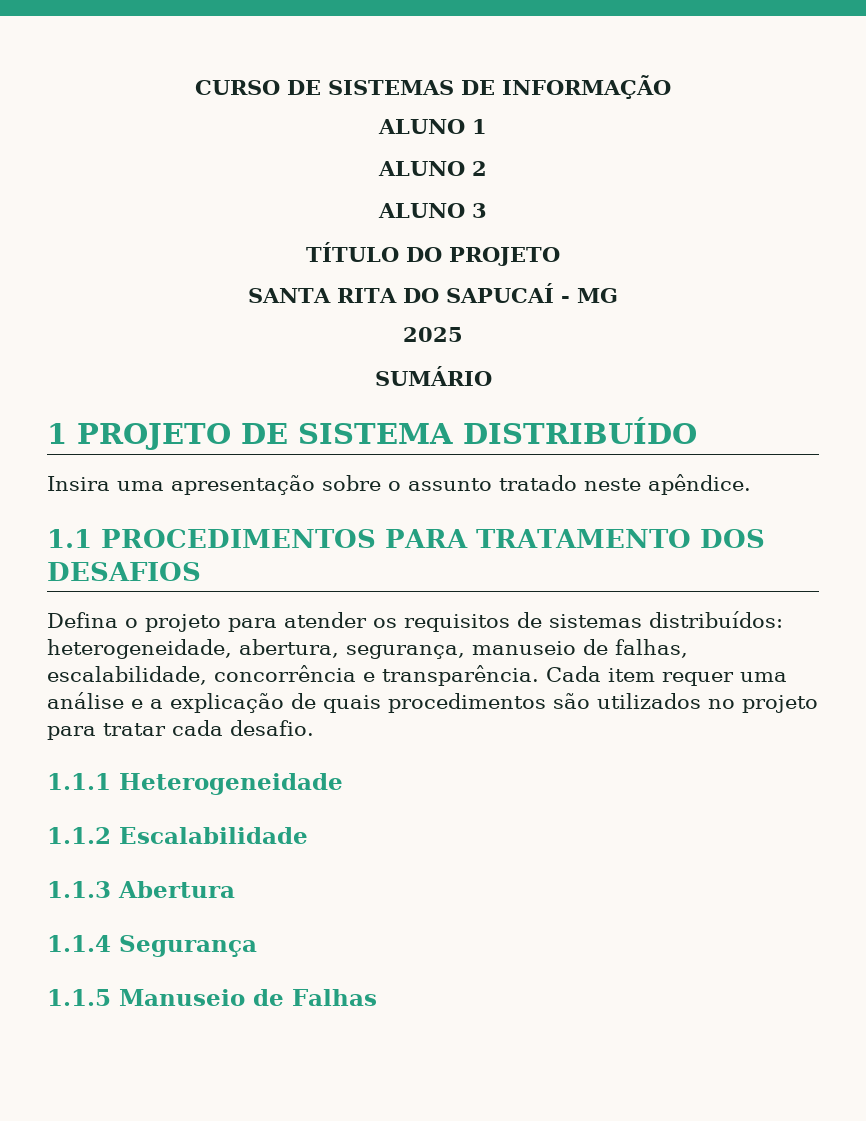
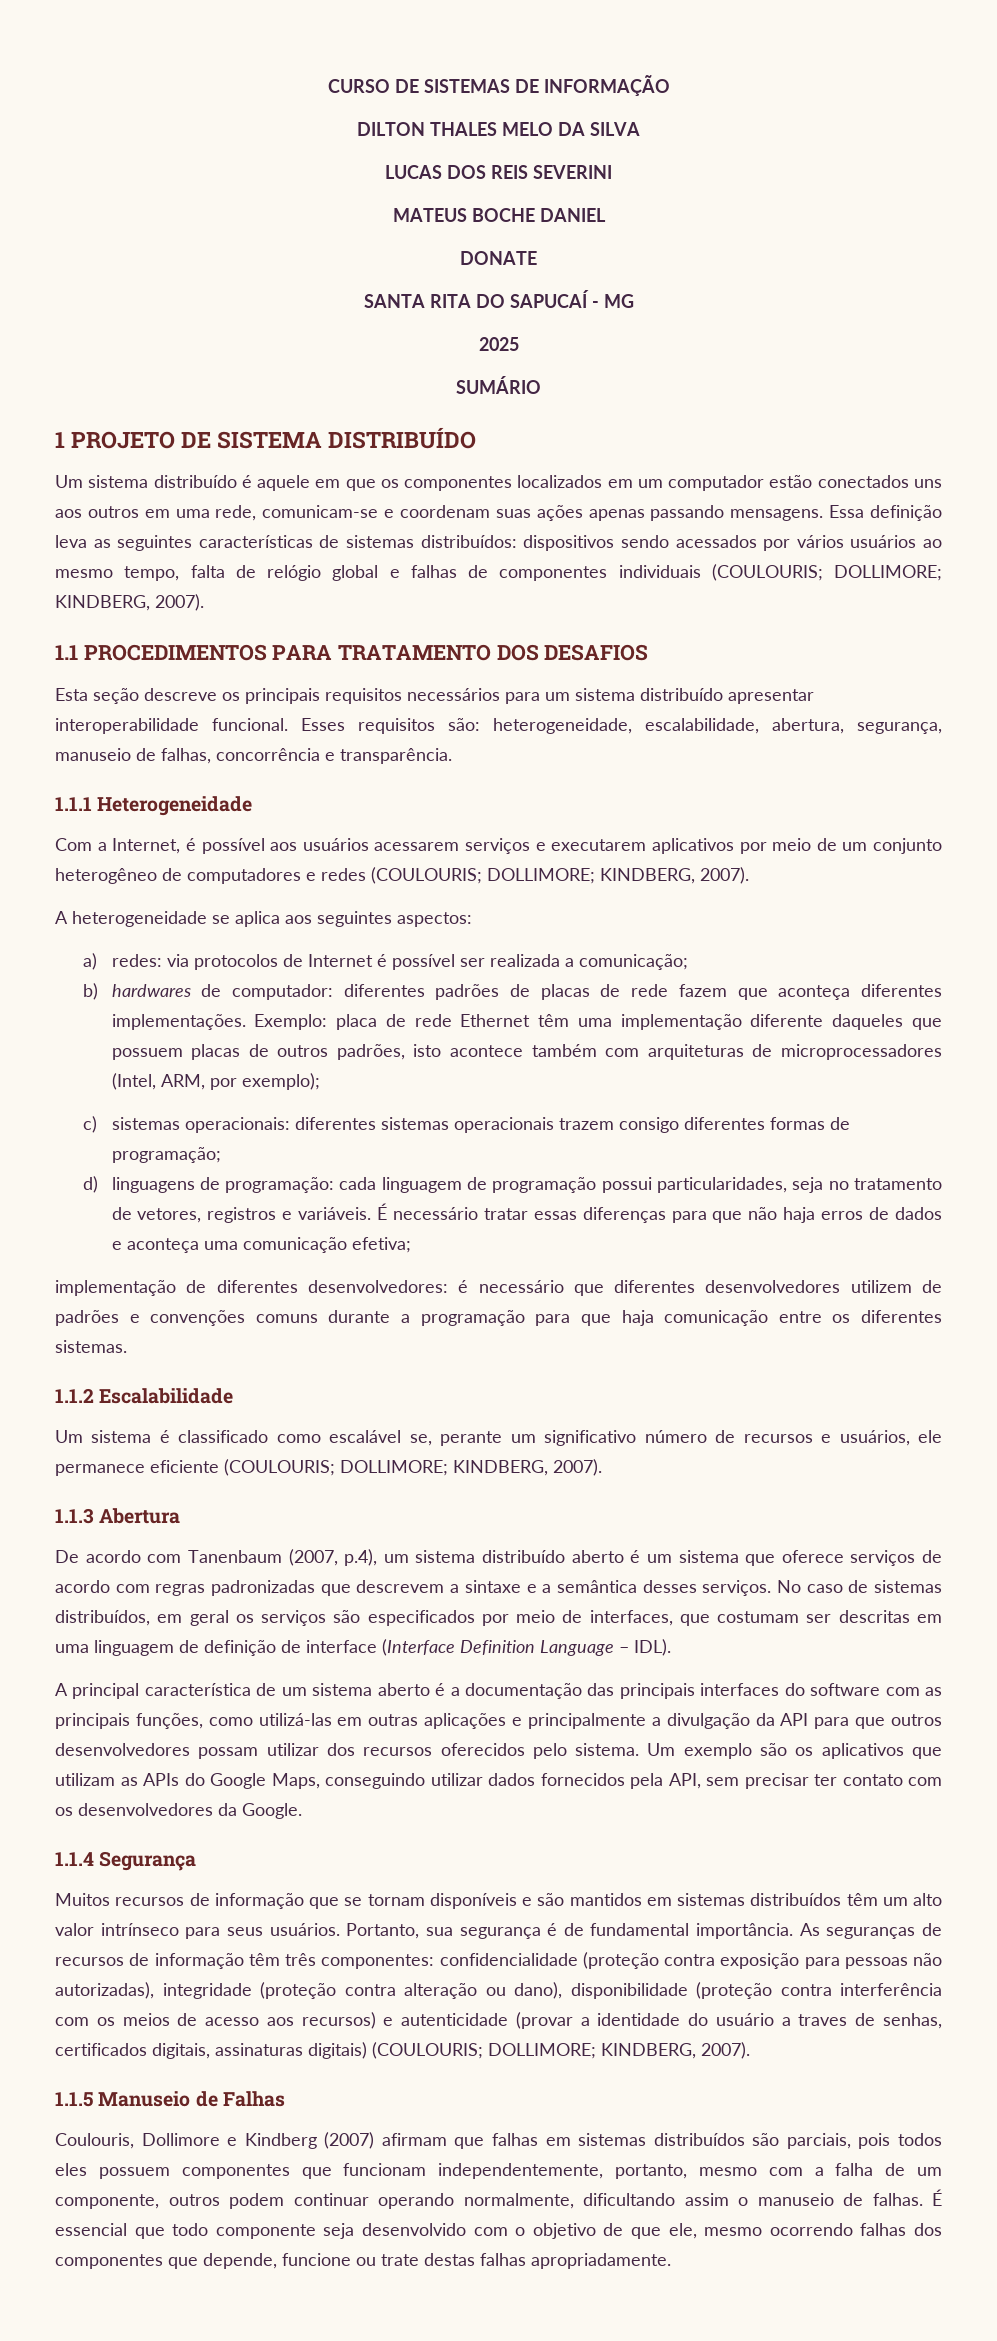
- ALUNO 1
- ALUNO 2
- ALUNO 3
- TÍTULO DO PROJETO
+ DILTON THALES MELO DA SILVA
+ LUCAS DOS REIS SEVERINI
+ MATEUS BOCHE DANIEL
+ DONATE
- Insira uma apresentação sobre o assunto tratado neste apêndice.
+ Um sistema distribuído é aquele em que os componentes localizados em um computador estão conectados uns aos outros em uma rede, comunicam-se e coordenam suas ações apenas passando mensagens. Essa definição leva as seguintes características de sistemas distribuídos: dispositivos sendo acessados por vários usuários ao mesmo tempo, falta de relógio global e falhas de componentes individuais (COULOURIS; DOLLIMORE; KINDBERG, 2007).
- Defina o projeto para atender os requisitos de sistemas distribuídos: heterogeneidade, abertura, segurança, manuseio de falhas, escalabilidade, concorrência e transparência. Cada item requer uma análise e a explicação de quais procedimentos são utilizados no projeto para tratar cada desafio.
+ Esta seção descreve os principais requisitos necessários para um sistema distribuído apresentar interoperabilidade funcional. Esses requisitos são: heterogeneidade, escalabilidade, abertura, segurança, manuseio de falhas, concorrência e transparência.
  1.1.1 Heterogeneidade
+ Com a Internet, é possível aos usuários acessarem serviços e executarem aplicativos por meio de um conjunto heterogêneo de computadores e redes (COULOURIS; DOLLIMORE; KINDBERG, 2007).
+ A heterogeneidade se aplica aos seguintes aspectos:
+ a) redes: via protocolos de Internet é possível ser realizada a comunicação;
+ b) hardwares de computador: diferentes padrões de placas de rede fazem que aconteça diferentes implementações. Exemplo: placa de rede Ethernet têm uma implementação diferente daqueles que possuem placas de outros padrões, isto acontece também com arquiteturas de microprocessadores (Intel, ARM, por exemplo);
+ c) sistemas operacionais: diferentes sistemas operacionais trazem consigo diferentes formas de programação;
+ d) linguagens de programação: cada linguagem de programação possui particularidades, seja no tratamento de vetores, registros e variáveis. É necessário tratar essas diferenças para que não haja erros de dados e aconteça uma comunicação efetiva;
+ implementação de diferentes desenvolvedores: é necessário que diferentes desenvolvedores utilizem de padrões e convenções comuns durante a programação para que haja comunicação entre os diferentes sistemas.
  1.1.2 Escalabilidade
+ Um sistema é classificado como escalável se, perante um significativo número de recursos e usuários, ele permanece eficiente (COULOURIS; DOLLIMORE; KINDBERG, 2007).
  1.1.3 Abertura
+ De acordo com Tanenbaum (2007, p.4), um sistema distribuído aberto é um sistema que oferece serviços de acordo com regras padronizadas que descrevem a sintaxe e a semântica desses serviços. No caso de sistemas distribuídos, em geral os serviços são especificados por meio de interfaces, que costumam ser descritas em uma linguagem de definição de interface (Interface Definition Language – IDL).
+ A principal característica de um sistema aberto é a documentação das principais interfaces do software com as principais funções, como utilizá-las em outras aplicações e principalmente a divulgação da API para que outros desenvolvedores possam utilizar dos recursos oferecidos pelo sistema. Um exemplo são os aplicativos que utilizam as APIs do Google Maps, conseguindo utilizar dados fornecidos pela API, sem precisar ter contato com os desenvolvedores da Google.
  1.1.4 Segurança
+ Muitos recursos de informação que se tornam disponíveis e são mantidos em sistemas distribuídos têm um alto valor intrínseco para seus usuários. Portanto, sua segurança é de fundamental importância. As seguranças de recursos de informação têm três componentes: confidencialidade (proteção contra exposição para pessoas não autorizadas), integridade (proteção contra alteração ou dano), disponibilidade (proteção contra interferência com os meios de acesso aos recursos) e autenticidade (provar a identidade do usuário a traves de senhas, certificados digitais, assinaturas digitais) (COULOURIS; DOLLIMORE; KINDBERG, 2007).
  1.1.5 Manuseio de Falhas
+ Coulouris, Dollimore e Kindberg (2007) afirmam que falhas em sistemas distribuídos são parciais, pois todos eles possuem componentes que funcionam independentemente, portanto, mesmo com a falha de um componente, outros podem continuar operando normalmente, dificultando assim o manuseio de falhas. É essencial que todo componente seja desenvolvido com o objetivo de que ele, mesmo ocorrendo falhas dos componentes que depende, funcione ou trate destas falhas apropriadamente.

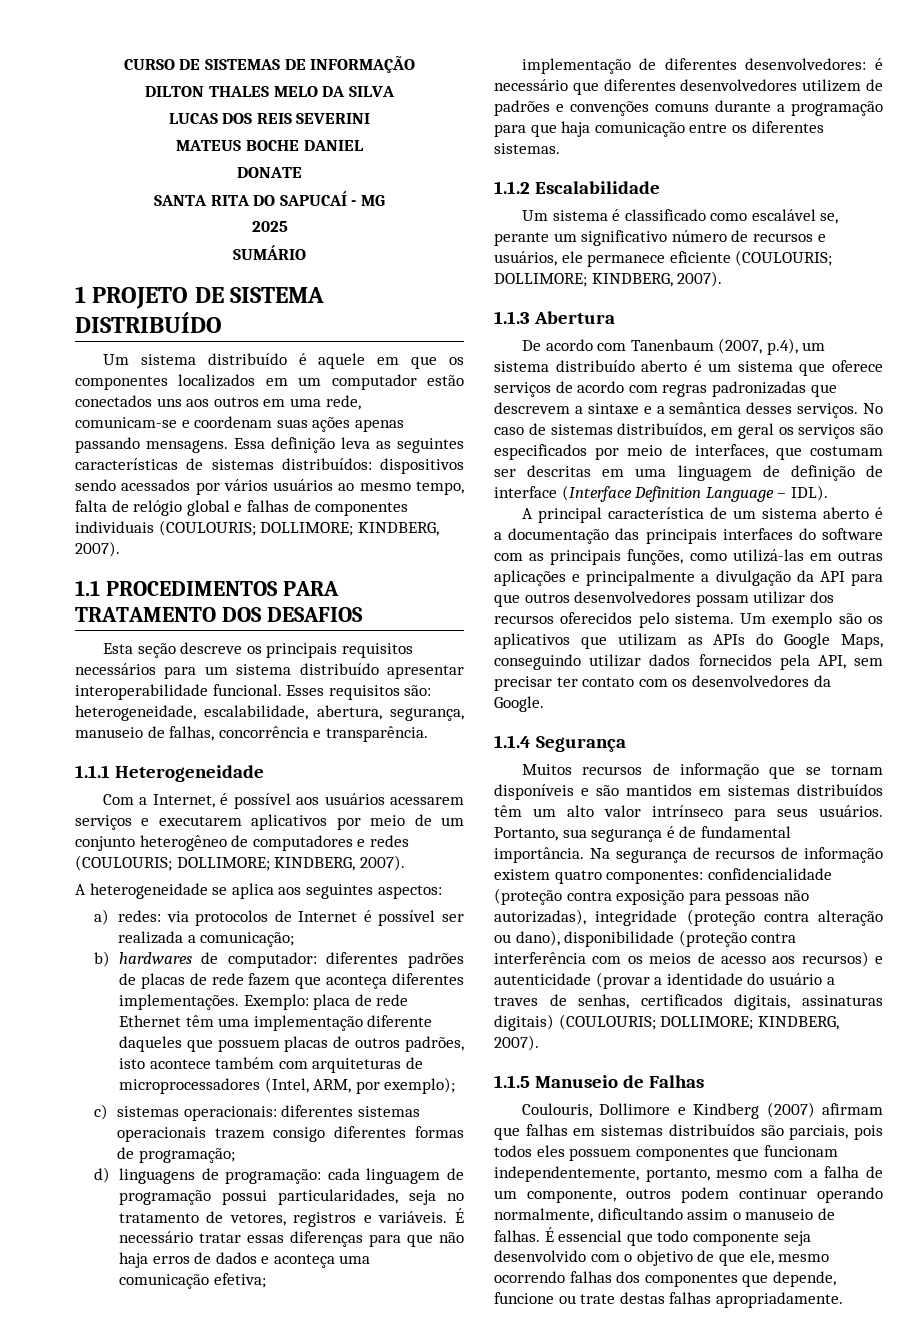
- As seguranças de recursos de informação têm três componentes: confidencialidade (proteção contra exposição para pessoas não autorizadas), integridade (proteção contra alteração ou dano), disponibilidade (proteção contra interferência com os meios de acesso aos recursos) e autenticidade (provar a identidade do usuário a traves de senhas, certificados digitais, assinaturas digitais) (COULOURIS; DOLLIMORE; KINDBERG, 2007).
+ Na segurança de recursos de informação existem quatro componentes: confidencialidade (proteção contra exposição para pessoas não autorizadas), integridade (proteção contra alteração ou dano), disponibilidade (proteção contra interferência com os meios de acesso aos recursos) e autenticidade (provar a identidade do usuário a traves de senhas, certificados digitais, assinaturas digitais) (COULOURIS; DOLLIMORE; KINDBERG, 2007).

